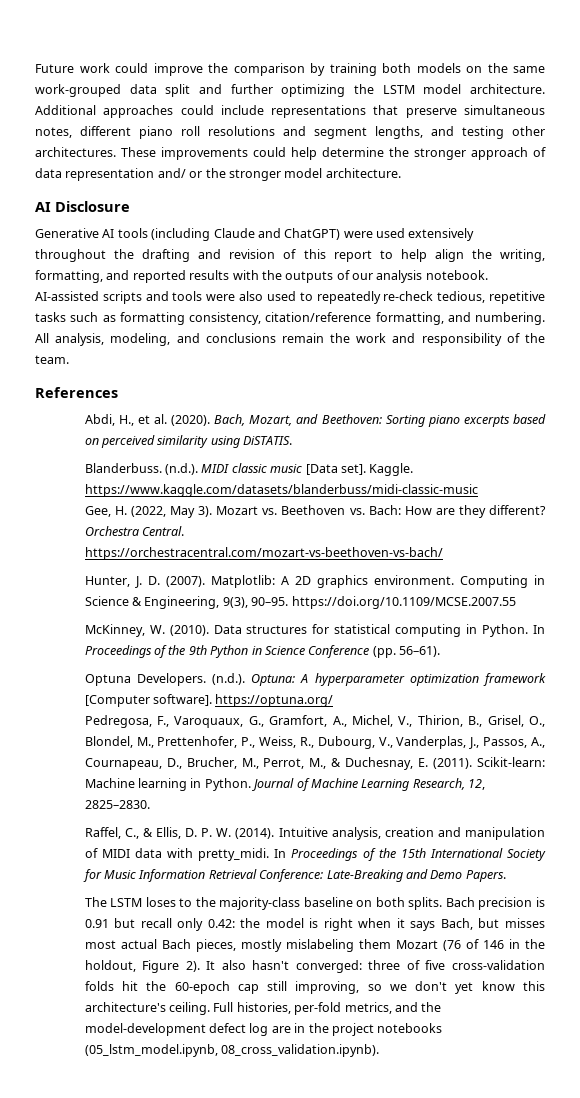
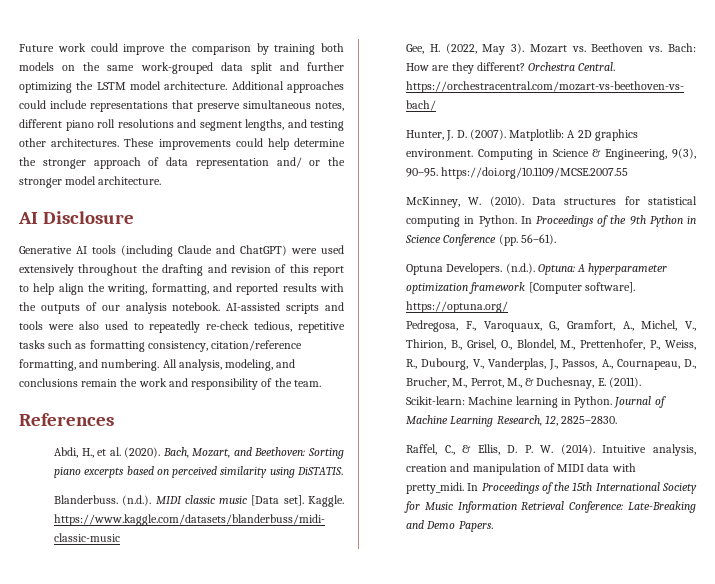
- The LSTM loses to the majority-class baseline on both splits. Bach precision is 0.91 but recall only 0.42: the model is right when it says Bach, but misses most actual Bach pieces, mostly mislabeling them Mozart (76 of 146 in the holdout, Figure 2). It also hasn't converged: three of five cross-validation folds hit the 60-epoch cap still improving, so we don't yet know this architecture's ceiling. Full histories, per-fold metrics, and the model-development defect log are in the project notebooks (05_lstm_model.ipynb, 08_cross_validation.ipynb).

